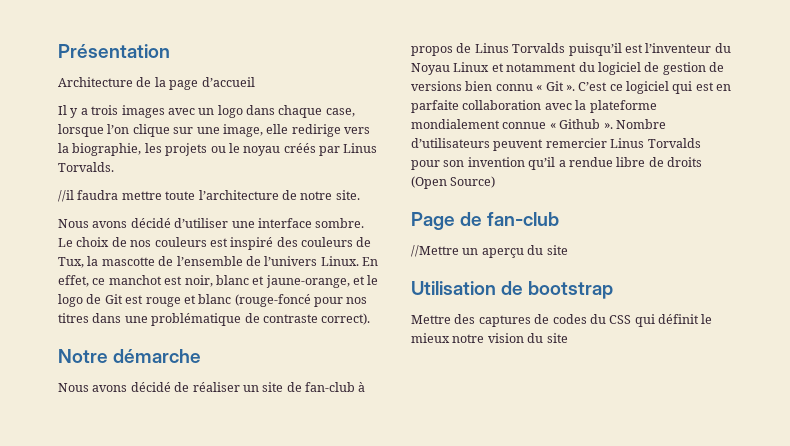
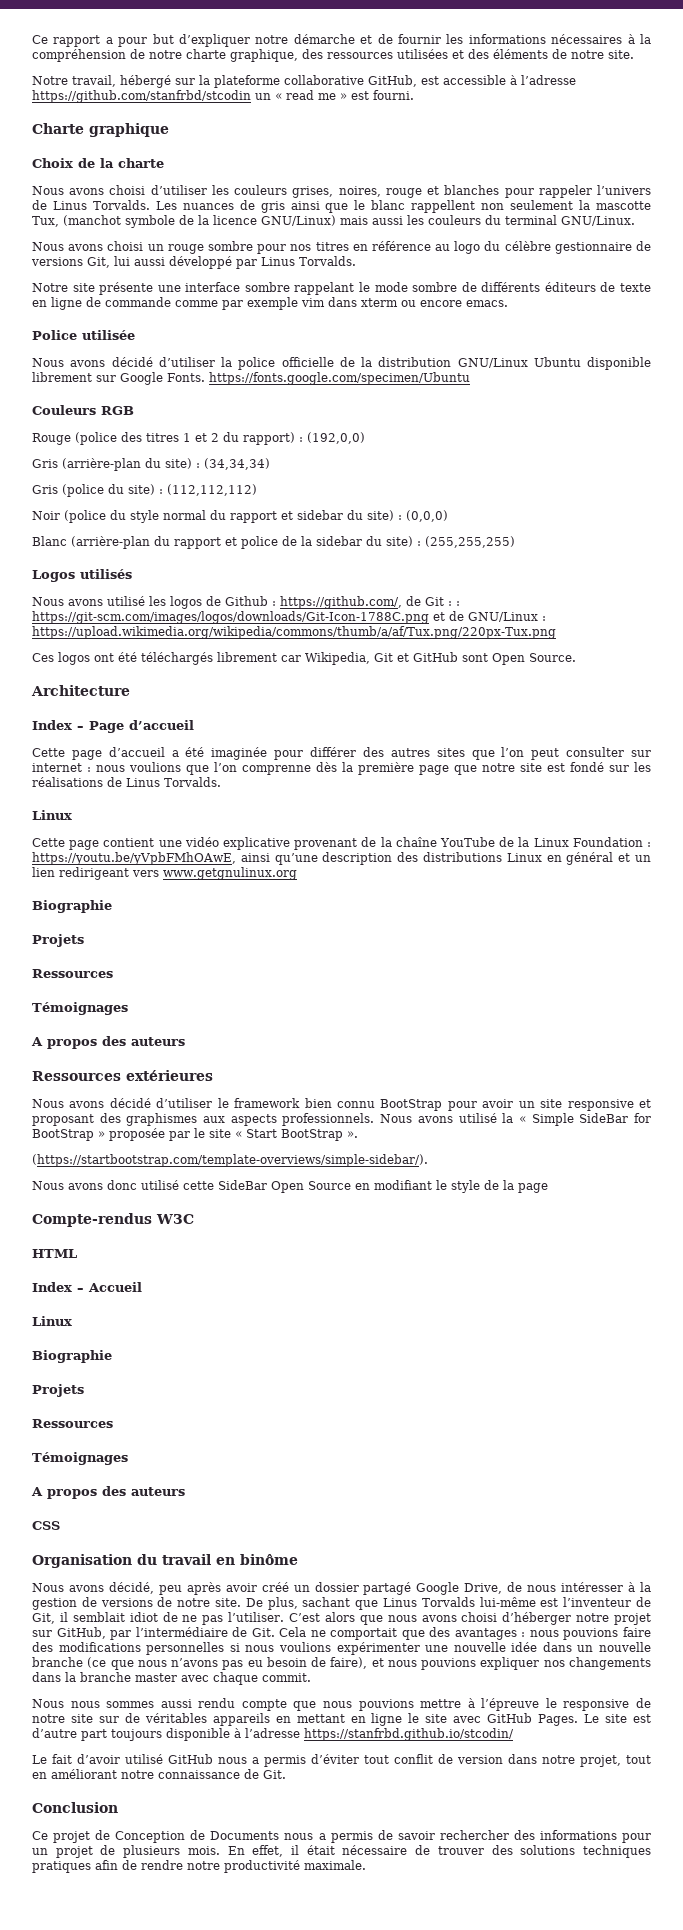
- Présentation
- Architecture de la page d’accueil
- Il y a trois images avec un logo dans chaque case, lorsque l’on clique sur une image, elle redirige vers la biographie, les projets ou le noyau créés par Linus Torvalds.
- //il faudra mettre toute l’architecture de notre site.
- Nous avons décidé d’utiliser une interface sombre. Le choix de nos couleurs est inspiré des couleurs de Tux, la mascotte de l’ensemble de l’univers Linux. En effet, ce manchot est noir, blanc et jaune-orange, et le logo de Git est rouge et blanc (rouge-foncé pour nos titres dans une problématique de contraste correct).
- Notre démarche
- Nous avons décidé de réaliser un site de fan-club à propos de Linus Torvalds puisqu’il est l’inventeur du Noyau Linux et notamment du logiciel de gestion de versions bien connu « Git ». C’est ce logiciel qui est en parfaite collaboration avec la plateforme mondialement connue « Github ». Nombre d’utilisateurs peuvent remercier Linus Torvalds pour son invention qu’il a rendue libre de droits (Open Source)
- Page de fan-club
- //Mettre un aperçu du site
- Utilisation de bootstrap
- Mettre des captures de codes du CSS qui définit le mieux notre vision du site
+ Ce rapport a pour but d’expliquer notre démarche et de fournir les informations nécessaires à la compréhension de notre charte graphique, des ressources utilisées et des éléments de notre site.
+ Notre travail, hébergé sur la plateforme collaborative GitHub, est accessible à l’adresse https://github.com/stanfrbd/stcodin un « read me » est fourni.
+ Charte graphique
+ Choix de la charte
+ Nous avons choisi d’utiliser les couleurs grises, noires, rouge et blanches pour rappeler l’univers de Linus Torvalds. Les nuances de gris ainsi que le blanc rappellent non seulement la mascotte Tux, (manchot symbole de la licence GNU/Linux) mais aussi les couleurs du terminal GNU/Linux.
+ Nous avons choisi un rouge sombre pour nos titres en référence au logo du célèbre gestionnaire de versions Git, lui aussi développé par Linus Torvalds.
+ Notre site présente une interface sombre rappelant le mode sombre de différents éditeurs de texte en ligne de commande comme par exemple vim dans xterm ou encore emacs.
+ Police utilisée
+ Nous avons décidé d’utiliser la police officielle de la distribution GNU/Linux Ubuntu disponible librement sur Google Fonts. https://fonts.google.com/specimen/Ubuntu
+ Couleurs RGB
+ Rouge (police des titres 1 et 2 du rapport) : (192,0,0)
+ Gris (arrière-plan du site) : (34,34,34)
+ Gris (police du site) : (112,112,112)
+ Noir (police du style normal du rapport et sidebar du site) : (0,0,0)
+ Blanc (arrière-plan du rapport et police de la sidebar du site) : (255,255,255)
+ Logos utilisés
+ Nous avons utilisé les logos de Github : https://github.com/, de Git : : https://git-scm.com/images/logos/downloads/Git-Icon-1788C.png et de GNU/Linux : https://upload.wikimedia.org/wikipedia/commons/thumb/a/af/Tux.png/220px-Tux.png
+ Ces logos ont été téléchargés librement car Wikipedia, Git et GitHub sont Open Source.
+ Architecture
+ Index – Page d’accueil
+ Cette page d’accueil a été imaginée pour différer des autres sites que l’on peut consulter sur internet : nous voulions que l’on comprenne dès la première page que notre site est fondé sur les réalisations de Linus Torvalds.
+ Linux
+ Cette page contient une vidéo explicative provenant de la chaîne YouTube de la Linux Foundation : https://youtu.be/yVpbFMhOAwE, ainsi qu’une description des distributions Linux en général et un lien redirigeant vers www.getgnulinux.org
+ Biographie
+ Projets
+ Ressources
+ Témoignages
+ A propos des auteurs
+ Ressources extérieures
+ Nous avons décidé d’utiliser le framework bien connu BootStrap pour avoir un site responsive et proposant des graphismes aux aspects professionnels. Nous avons utilisé la « Simple SideBar for BootStrap » proposée par le site « Start BootStrap ».
+ (https://startbootstrap.com/template-overviews/simple-sidebar/).
+ Nous avons donc utilisé cette SideBar Open Source en modifiant le style de la page
+ Compte-rendus W3C
+ HTML
+ Index – Accueil
+ Linux
+ Biographie
+ Projets
+ Ressources
+ Témoignages
+ A propos des auteurs
+ CSS
+ Organisation du travail en binôme
+ Nous avons décidé, peu après avoir créé un dossier partagé Google Drive, de nous intéresser à la gestion de versions de notre site. De plus, sachant que Linus Torvalds lui-même est l’inventeur de Git, il semblait idiot de ne pas l’utiliser. C’est alors que nous avons choisi d’héberger notre projet sur GitHub, par l’intermédiaire de Git. Cela ne comportait que des avantages : nous pouvions faire des modifications personnelles si nous voulions expérimenter une nouvelle idée dans un nouvelle branche (ce que nous n’avons pas eu besoin de faire), et nous pouvions expliquer nos changements dans la branche master avec chaque commit.
+ Nous nous sommes aussi rendu compte que nous pouvions mettre à l’épreuve le responsive de notre site sur de véritables appareils en mettant en ligne le site avec GitHub Pages. Le site est d’autre part toujours disponible à l’adresse https://stanfrbd.github.io/stcodin/
+ Le fait d’avoir utilisé GitHub nous a permis d’éviter tout conflit de version dans notre projet, tout en améliorant notre connaissance de Git.
+ Conclusion
+ Ce projet de Conception de Documents nous a permis de savoir rechercher des informations pour un projet de plusieurs mois. En effet, il était nécessaire de trouver des solutions techniques pratiques afin de rendre notre productivité maximale.

